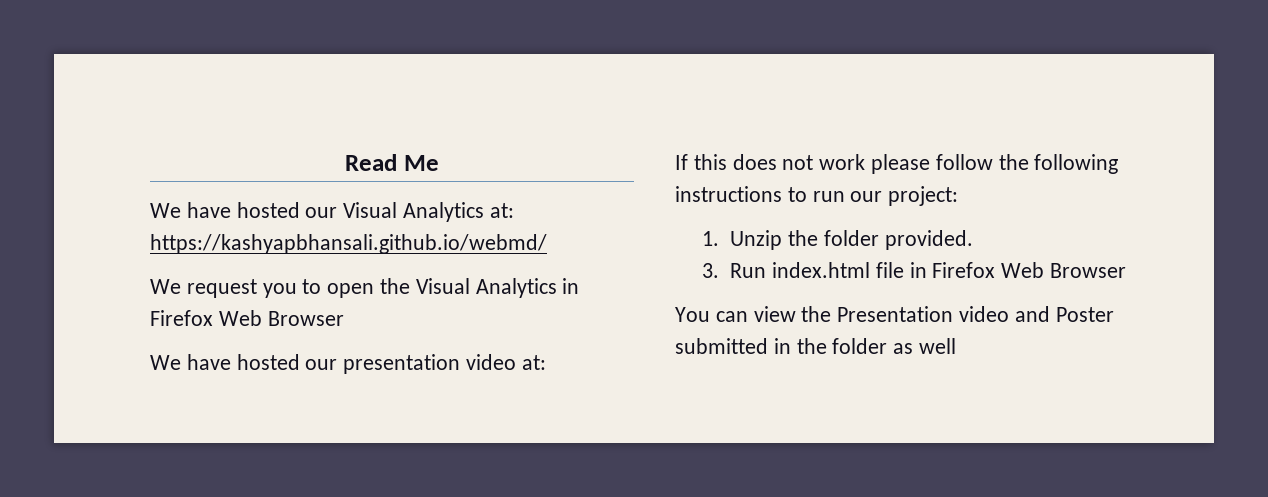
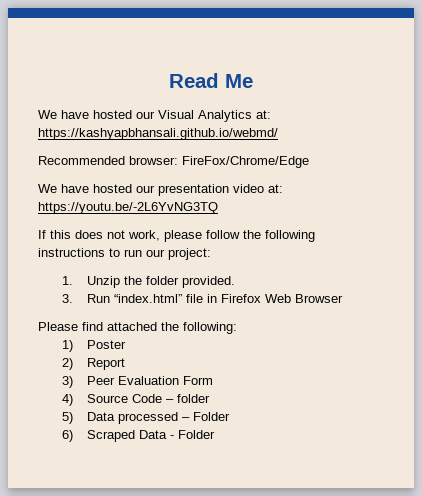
- We request you to open the Visual Analytics in Firefox Web Browser
+ Recommended browser: FireFox/Chrome/Edge
- We have hosted our presentation video at:
+ We have hosted our presentation video at: https://youtu.be/-2L6YvNG3TQ
- If this does not work please follow the following instructions to run our project:
+ If this does not work, please follow the following instructions to run our project:
- 3. Run index.html file in Firefox Web Browser
+ 3. Run “index.html” file in Firefox Web Browser
- You can view the Presentation video and Poster submitted in the folder as well
+ Please find attached the following:
+ 1) Poster
+ 2) Report
+ 3) Peer Evaluation Form
+ 4) Source Code – folder
+ 5) Data processed – Folder
+ 6) Scraped Data - Folder

